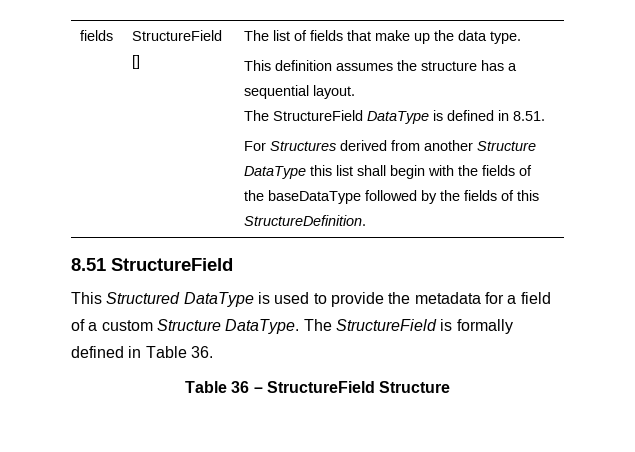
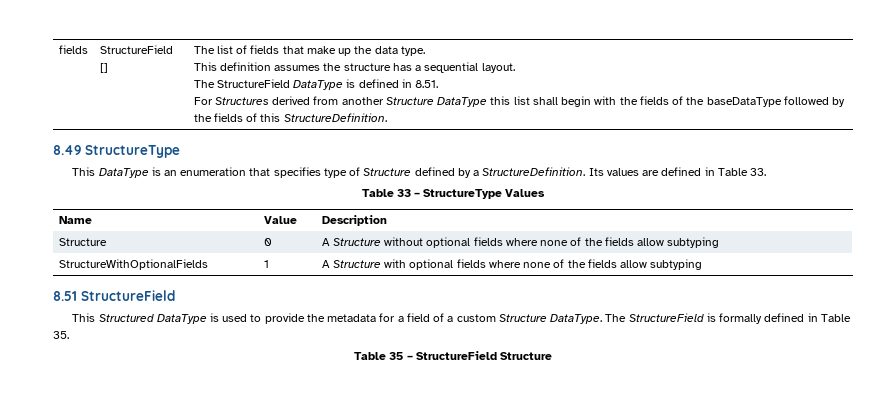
+ 8.49 StructureType
+ This DataType is an enumeration that specifies type of Structure defined by a StructureDefinition. Its values are defined in Table 33.
+ Table 33 – StructureType Values
+ Name | Value | Description
+ Structure | 0 | A Structure without optional fields where none of the fields allow subtyping
+ StructureWithOptionalFields | 1 | A Structure with optional fields where none of the fields allow subtyping
- The StructureField is formally defined in Table 36.
- Table 36 – StructureField Structure
+ The StructureField is formally defined in Table 35.
+ Table 35 – StructureField Structure

